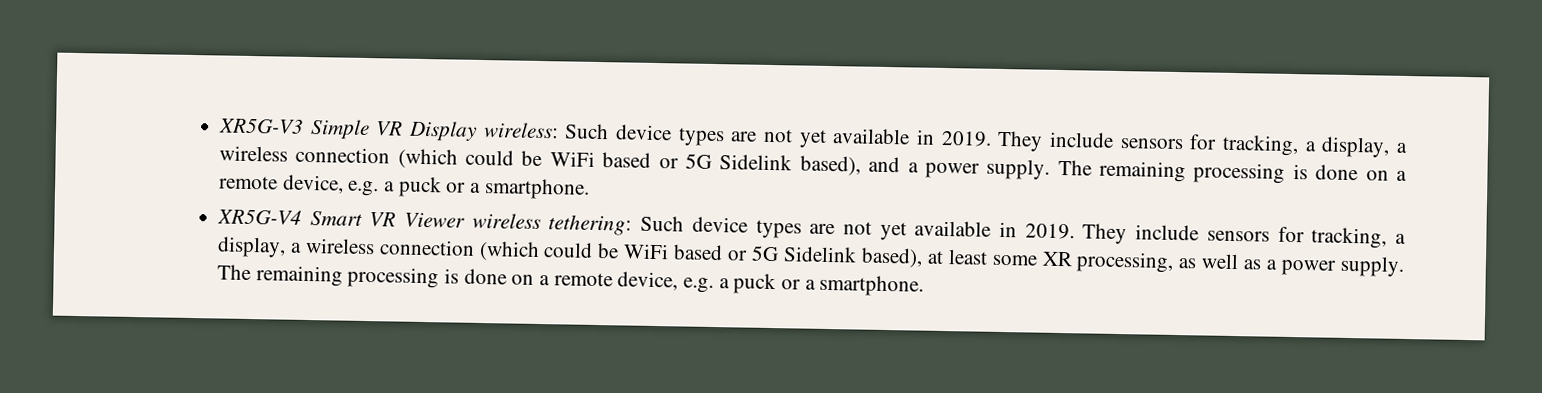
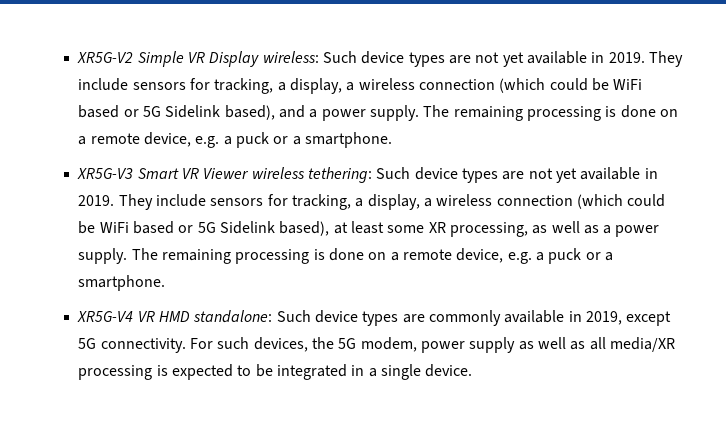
- XR5G-V3 Simple VR Display wireless: Such device types are not yet available in 2019.
+ XR5G-V2 Simple VR Display wireless: Such device types are not yet available in 2019.
- XR5G-V4 Smart VR Viewer wireless tethering: Such device types are not yet available in 2019.
+ XR5G-V3 Smart VR Viewer wireless tethering: Such device types are not yet available in 2019.
+ XR5G-V4 VR HMD standalone: Such device types are commonly available in 2019, except 5G connectivity. For such devices, the 5G modem, power supply as well as all media/XR processing is expected to be integrated in a single device.

